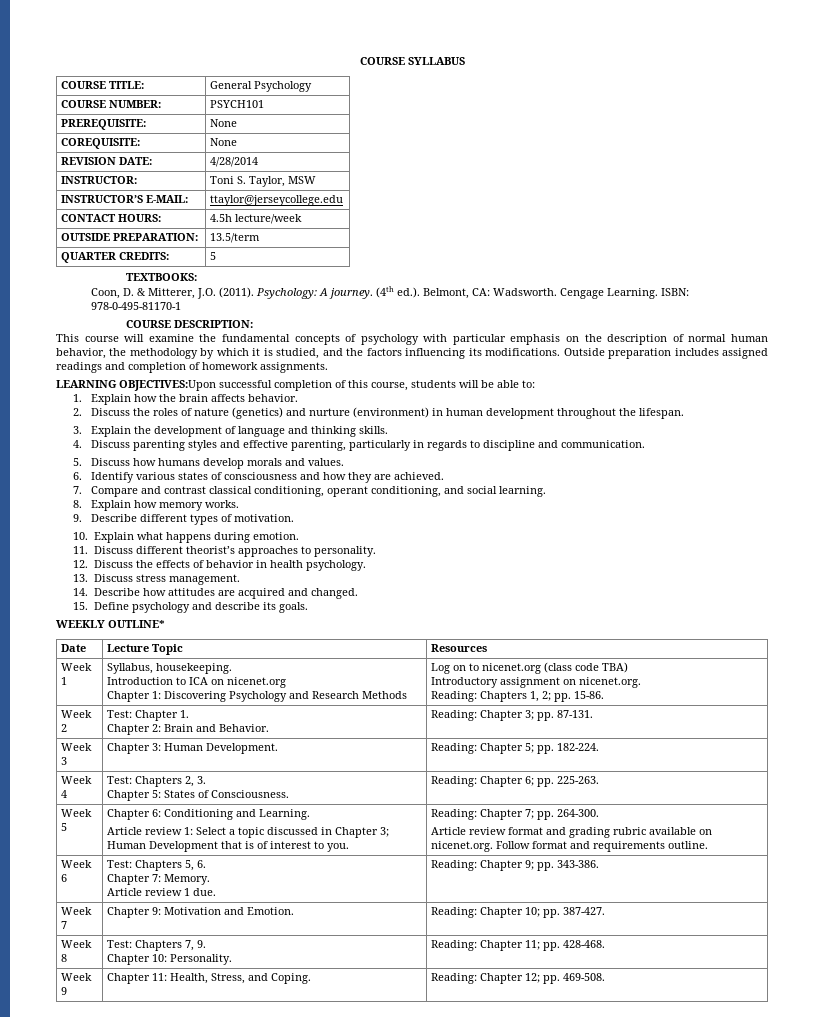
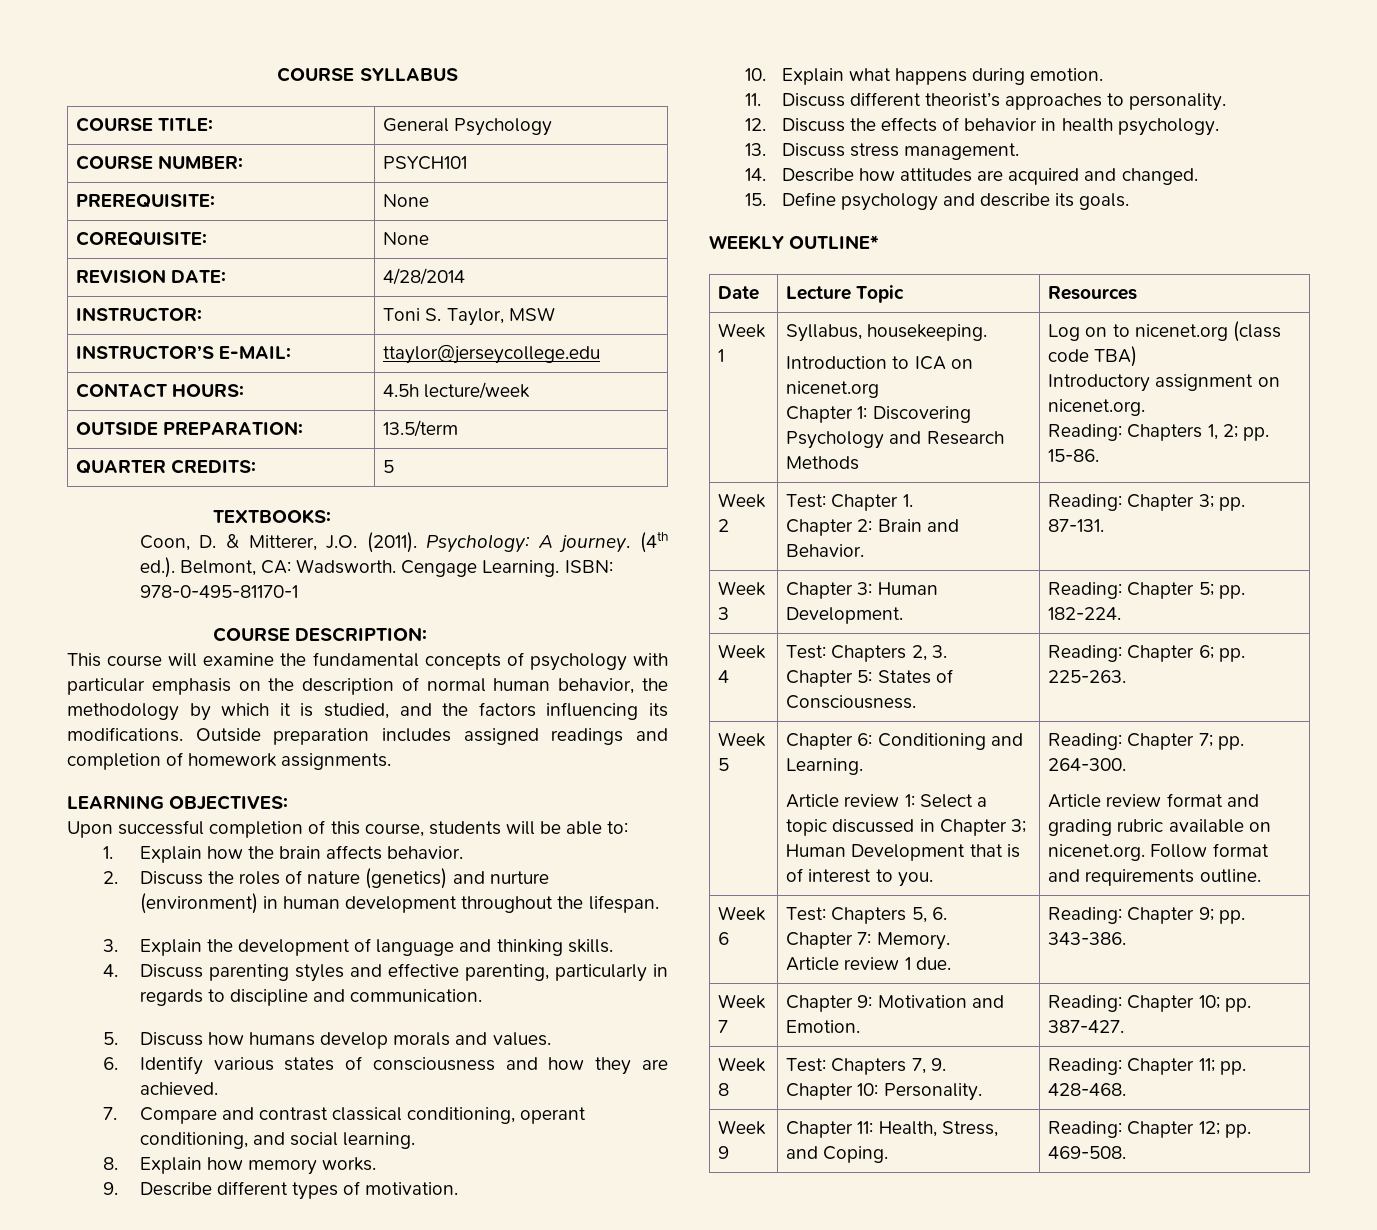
- LEARNING OBJECTIVES:Upon successful completion of this course, students will be able to:
+ LEARNING OBJECTIVES:
+ Upon successful completion of this course, students will be able to:

